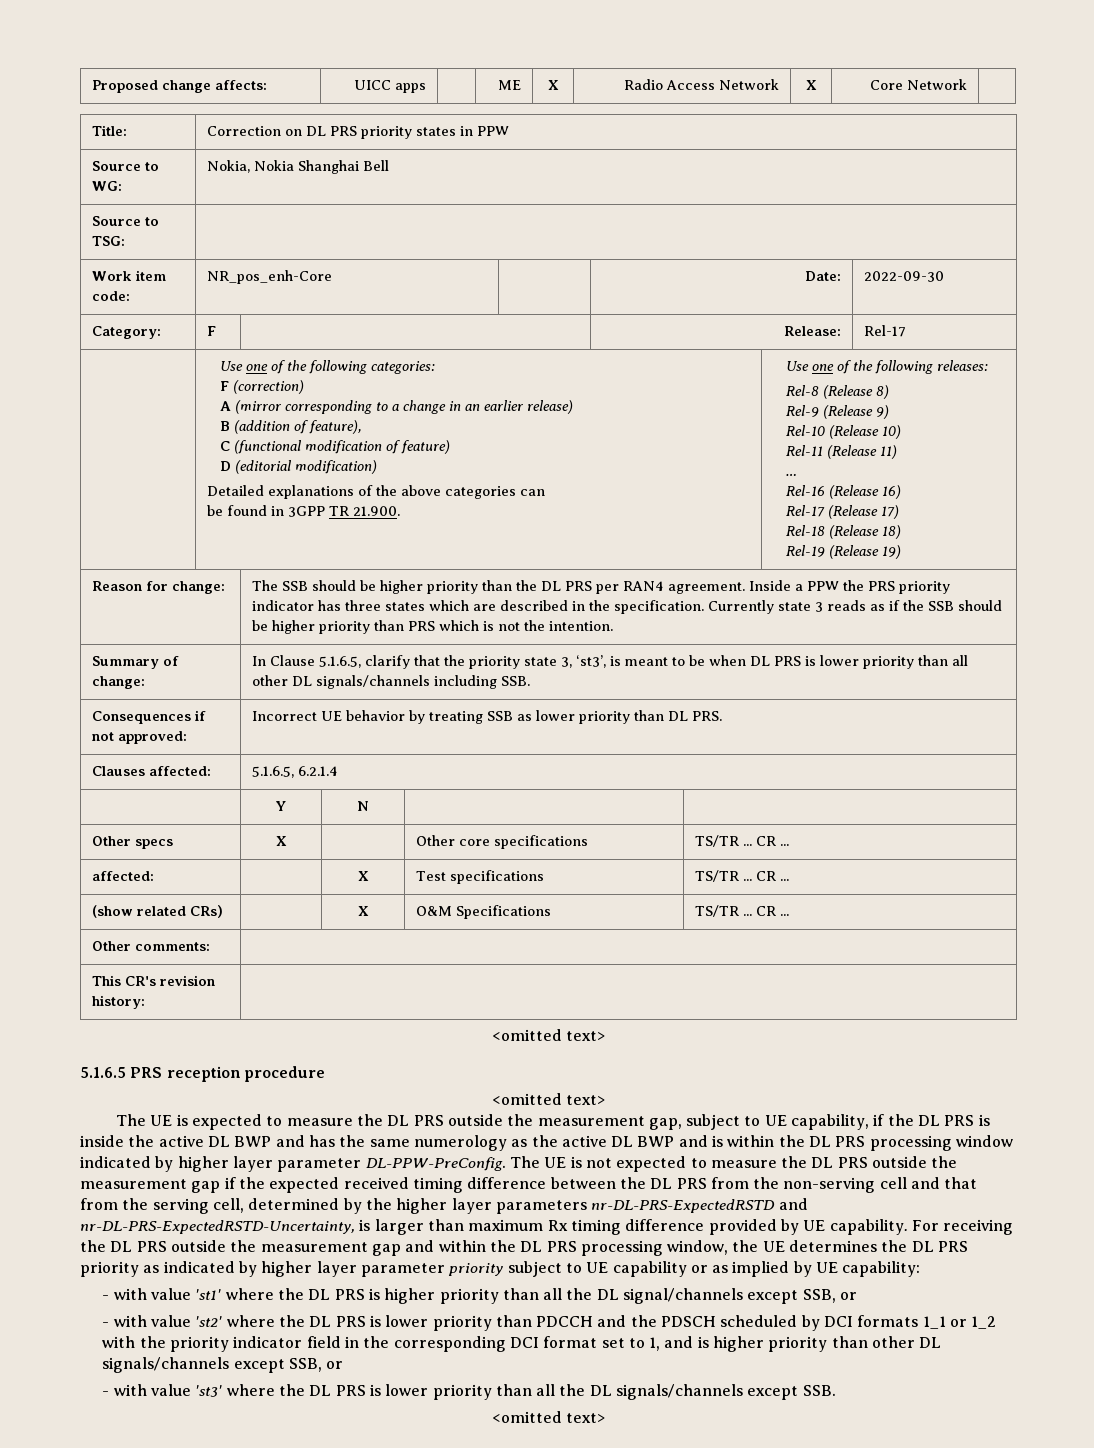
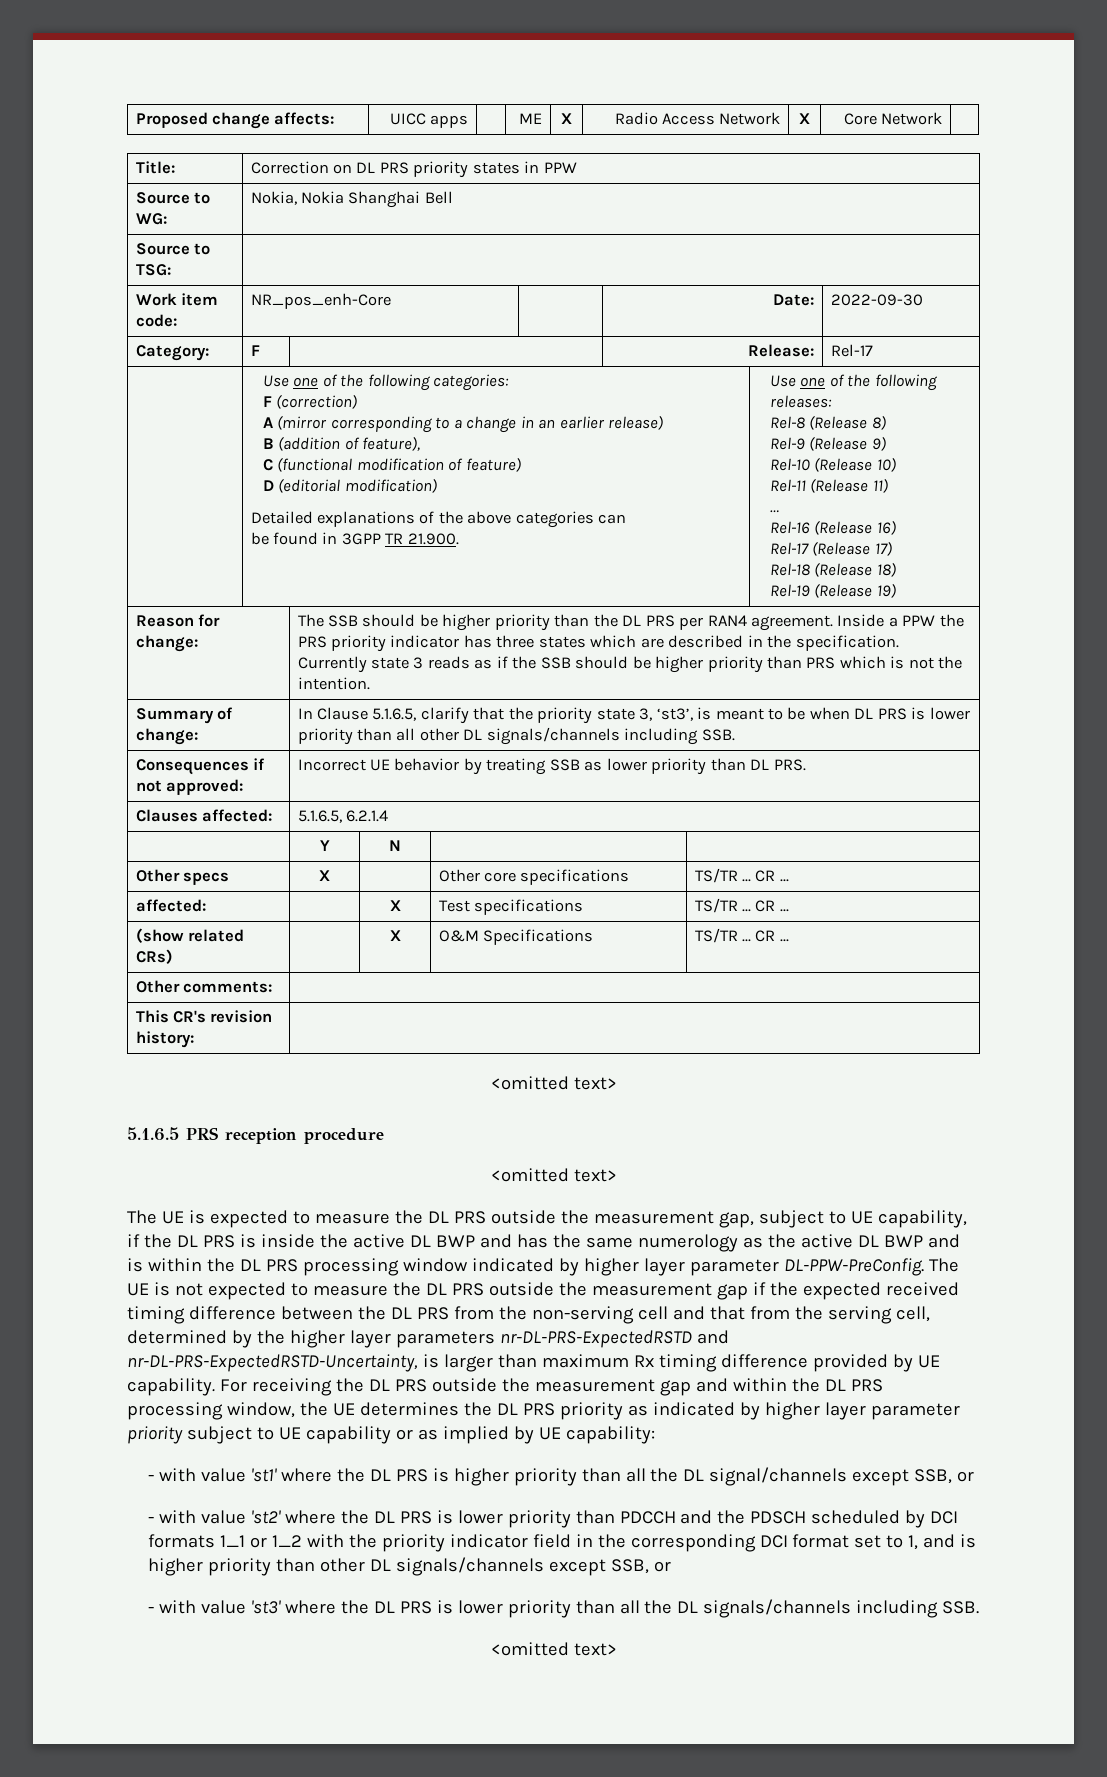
- - with value 'st3' where the DL PRS is lower priority than all the DL signals/channels except SSB.
+ - with value 'st3' where the DL PRS is lower priority than all the DL signals/channels including SSB.

